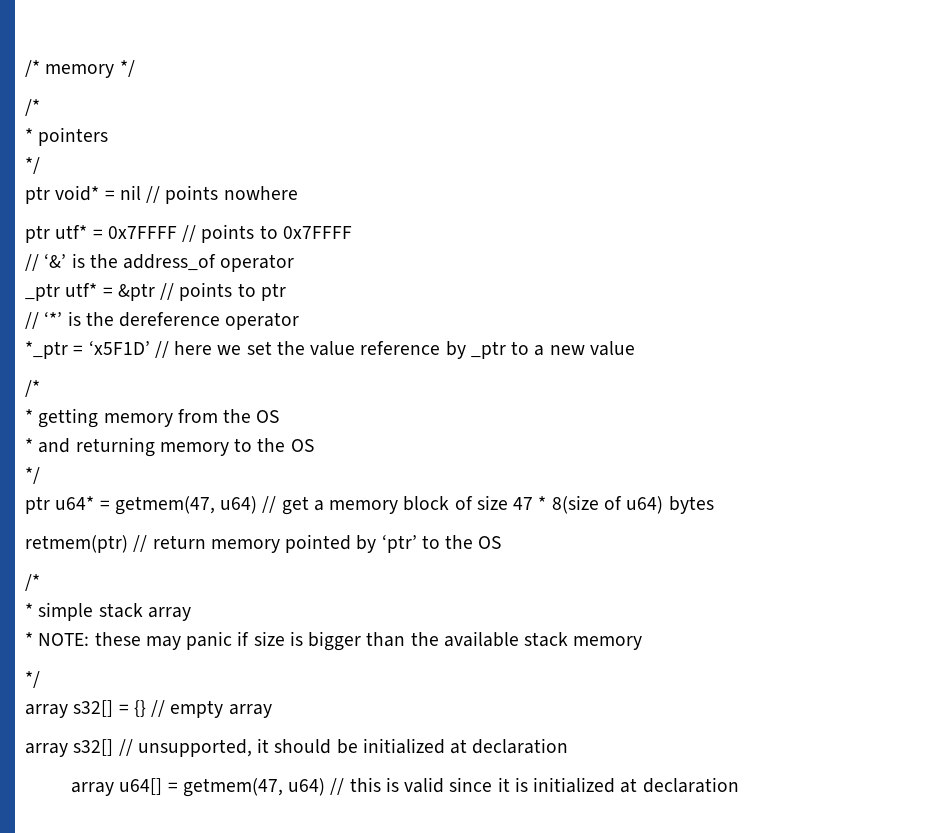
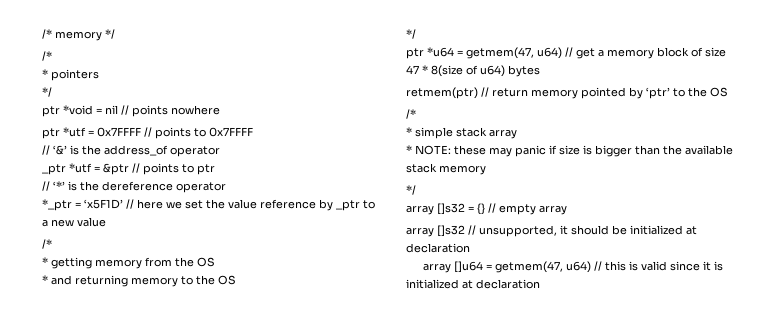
- ptr void* = nil // points nowhere
+ ptr *void = nil // points nowhere
- ptr utf* = 0x7FFFF // points to 0x7FFFF
+ ptr *utf = 0x7FFFF // points to 0x7FFFF
- _ptr utf* = &ptr // points to ptr
+ _ptr *utf = &ptr // points to ptr
- ptr u64* = getmem(47, u64) // get a memory block of size 47 * 8(size of u64) bytes
+ ptr *u64 = getmem(47, u64) // get a memory block of size 47 * 8(size of u64) bytes
- array s32[] = {} // empty array
+ array []s32 = {} // empty array
- array s32[] // unsupported, it should be initialized at declaration
+ array []s32 // unsupported, it should be initialized at declaration
- array u64[] = getmem(47, u64) // this is valid since it is initialized at declaration
+ array []u64 = getmem(47, u64) // this is valid since it is initialized at declaration

